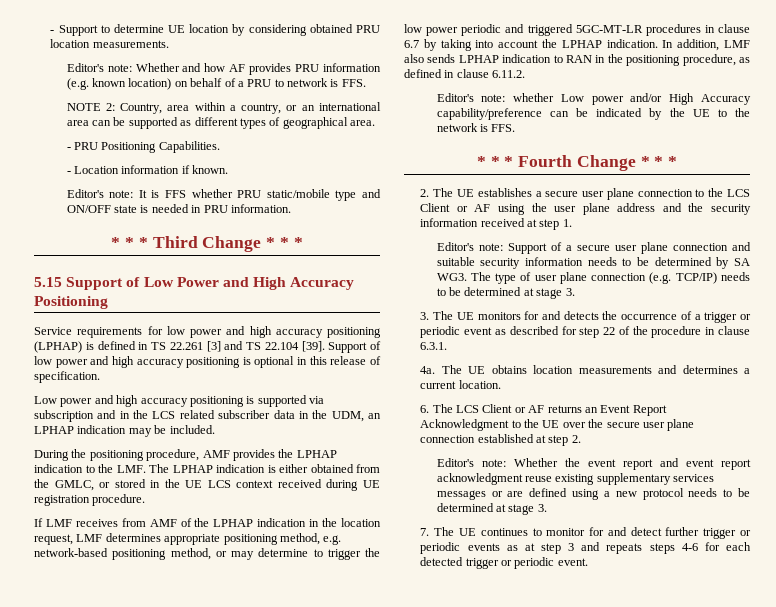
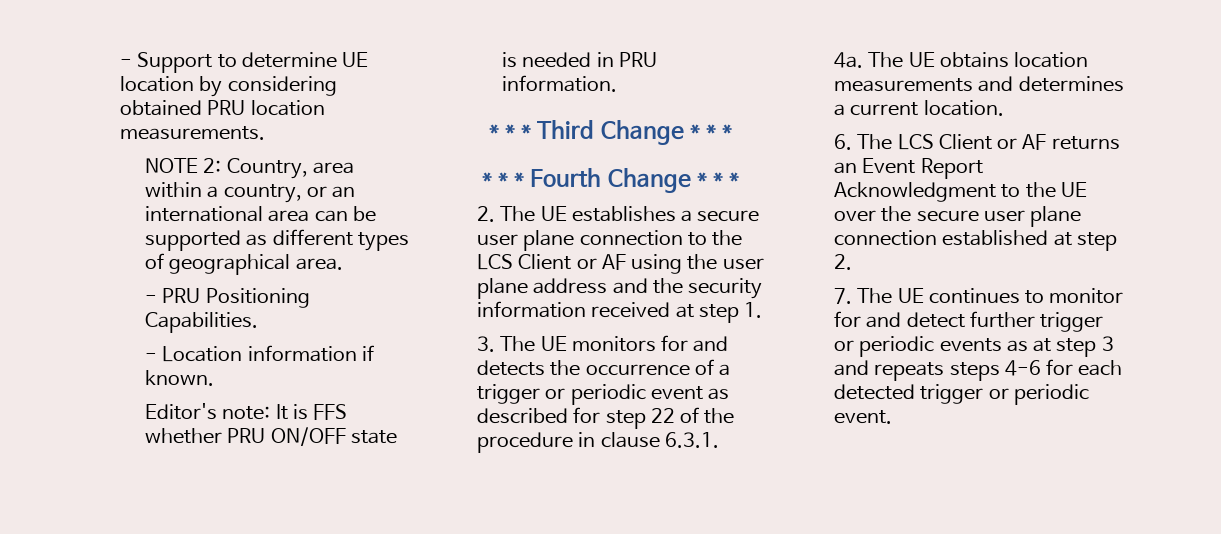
- Editor's note: Whether and how AF provides PRU information (e.g. known location) on behalf of a PRU to network is FFS.
- Editor's note: It is FFS whether PRU static/mobile type and ON/OFF state is needed in PRU information.
+ Editor's note: It is FFS whether PRU ON/OFF state is needed in PRU information.
- 5.15 Support of Low Power and High Accuracy Positioning
- Service requirements for low power and high accuracy positioning (LPHAP) is defined in TS 22.261 [3] and TS 22.104 [39]. Support of low power and high accuracy positioning is optional in this release of specification.
- Low power and high accuracy positioning is supported via subscription and in the LCS related subscriber data in the UDM, an LPHAP indication may be included.
- During the positioning procedure, AMF provides the LPHAP indication to the LMF. The LPHAP indication is either obtained from the GMLC, or stored in the UE LCS context received during UE registration procedure.
- If LMF receives from AMF of the LPHAP indication in the location request, LMF determines appropriate positioning method, e.g. network-based positioning method, or may determine to trigger the low power periodic and triggered 5GC-MT-LR procedures in clause 6.7 by taking into account the LPHAP indication. In addition, LMF also sends LPHAP indication to RAN in the positioning procedure, as defined in clause 6.11.2.
- Editor's note: whether Low power and/or High Accuracy capability/preference can be indicated by the UE to the network is FFS.
- Editor's note: Support of a secure user plane connection and suitable security information needs to be determined by SA WG3. The type of user plane connection (e.g. TCP/IP) needs to be determined at stage 3.
- Editor's note: Whether the event report and event report acknowledgment reuse existing supplementary services messages or are defined using a new protocol needs to be determined at stage 3.

